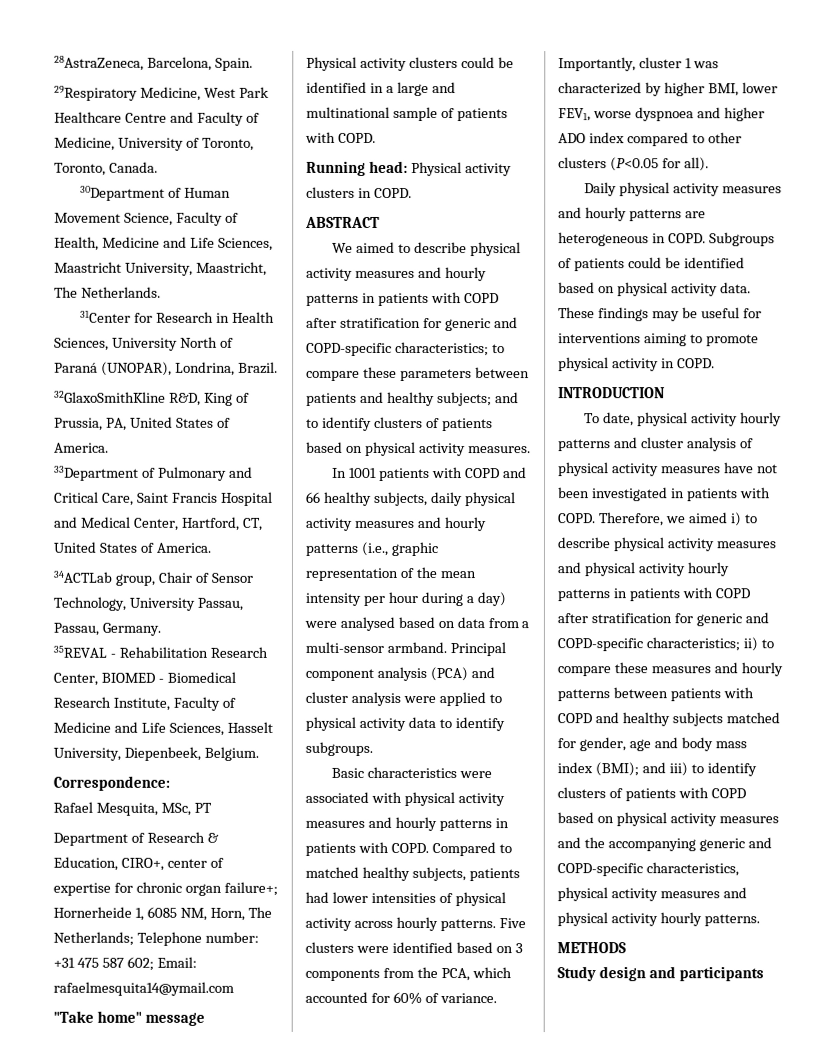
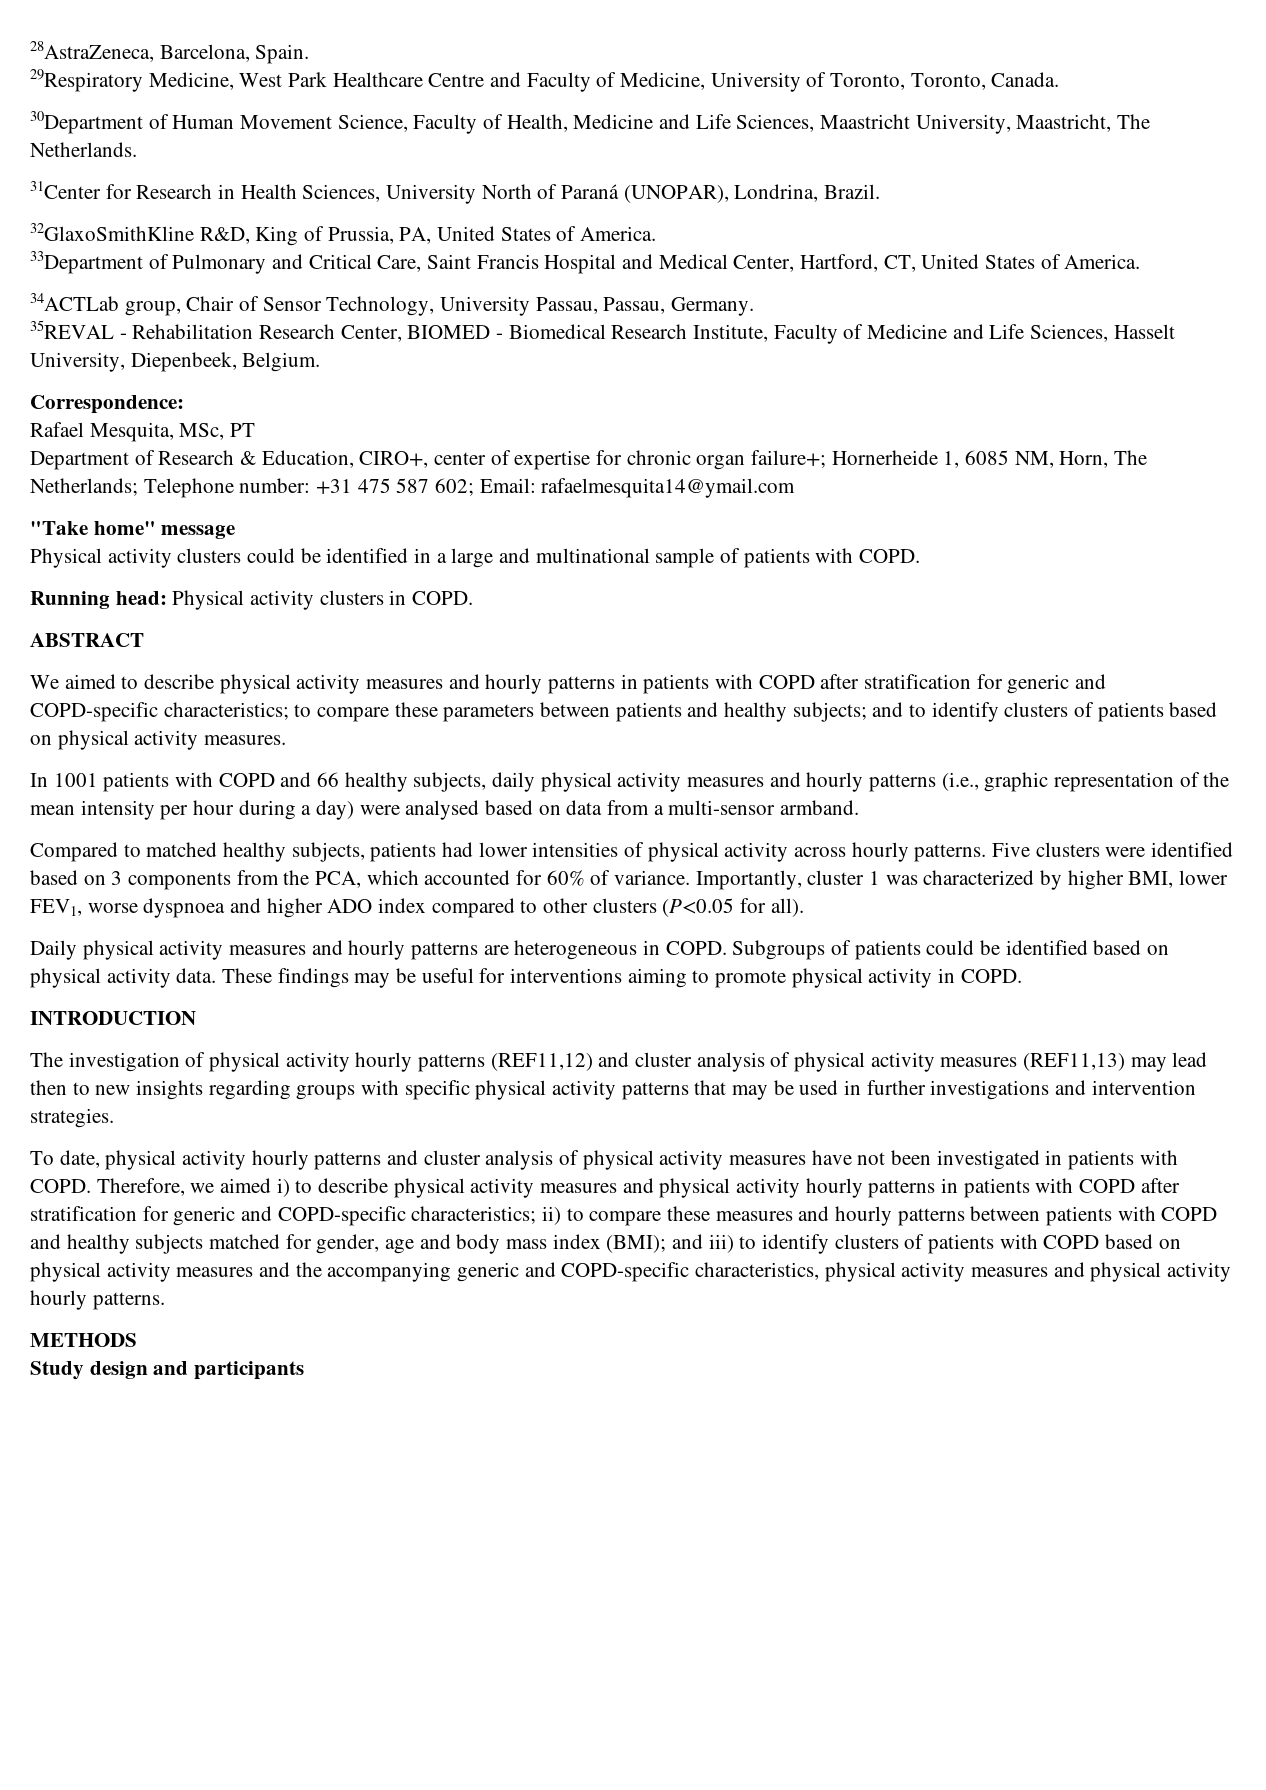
- In 1001 patients with COPD and 66 healthy subjects, daily physical activity measures and hourly patterns (i.e., graphic representation of the mean intensity per hour during a day) were analysed based on data from a multi-sensor armband. Principal component analysis (PCA) and cluster analysis were applied to physical activity data to identify subgroups.
- Basic characteristics were associated with physical activity measures and hourly patterns in patients with COPD. Compared to matched healthy subjects, patients had lower intensities of physical activity across hourly patterns.
+ In 1001 patients with COPD and 66 healthy subjects, daily physical activity measures and hourly patterns (i.e., graphic representation of the mean intensity per hour during a day) were analysed based on data from a multi-sensor armband.
+ Compared to matched healthy subjects, patients had lower intensities of physical activity across hourly patterns.
+ The investigation of physical activity hourly patterns (REF11,12) and cluster analysis of physical activity measures (REF11,13) may lead then to new insights regarding groups with specific physical activity patterns that may be used in further investigations and intervention strategies.

